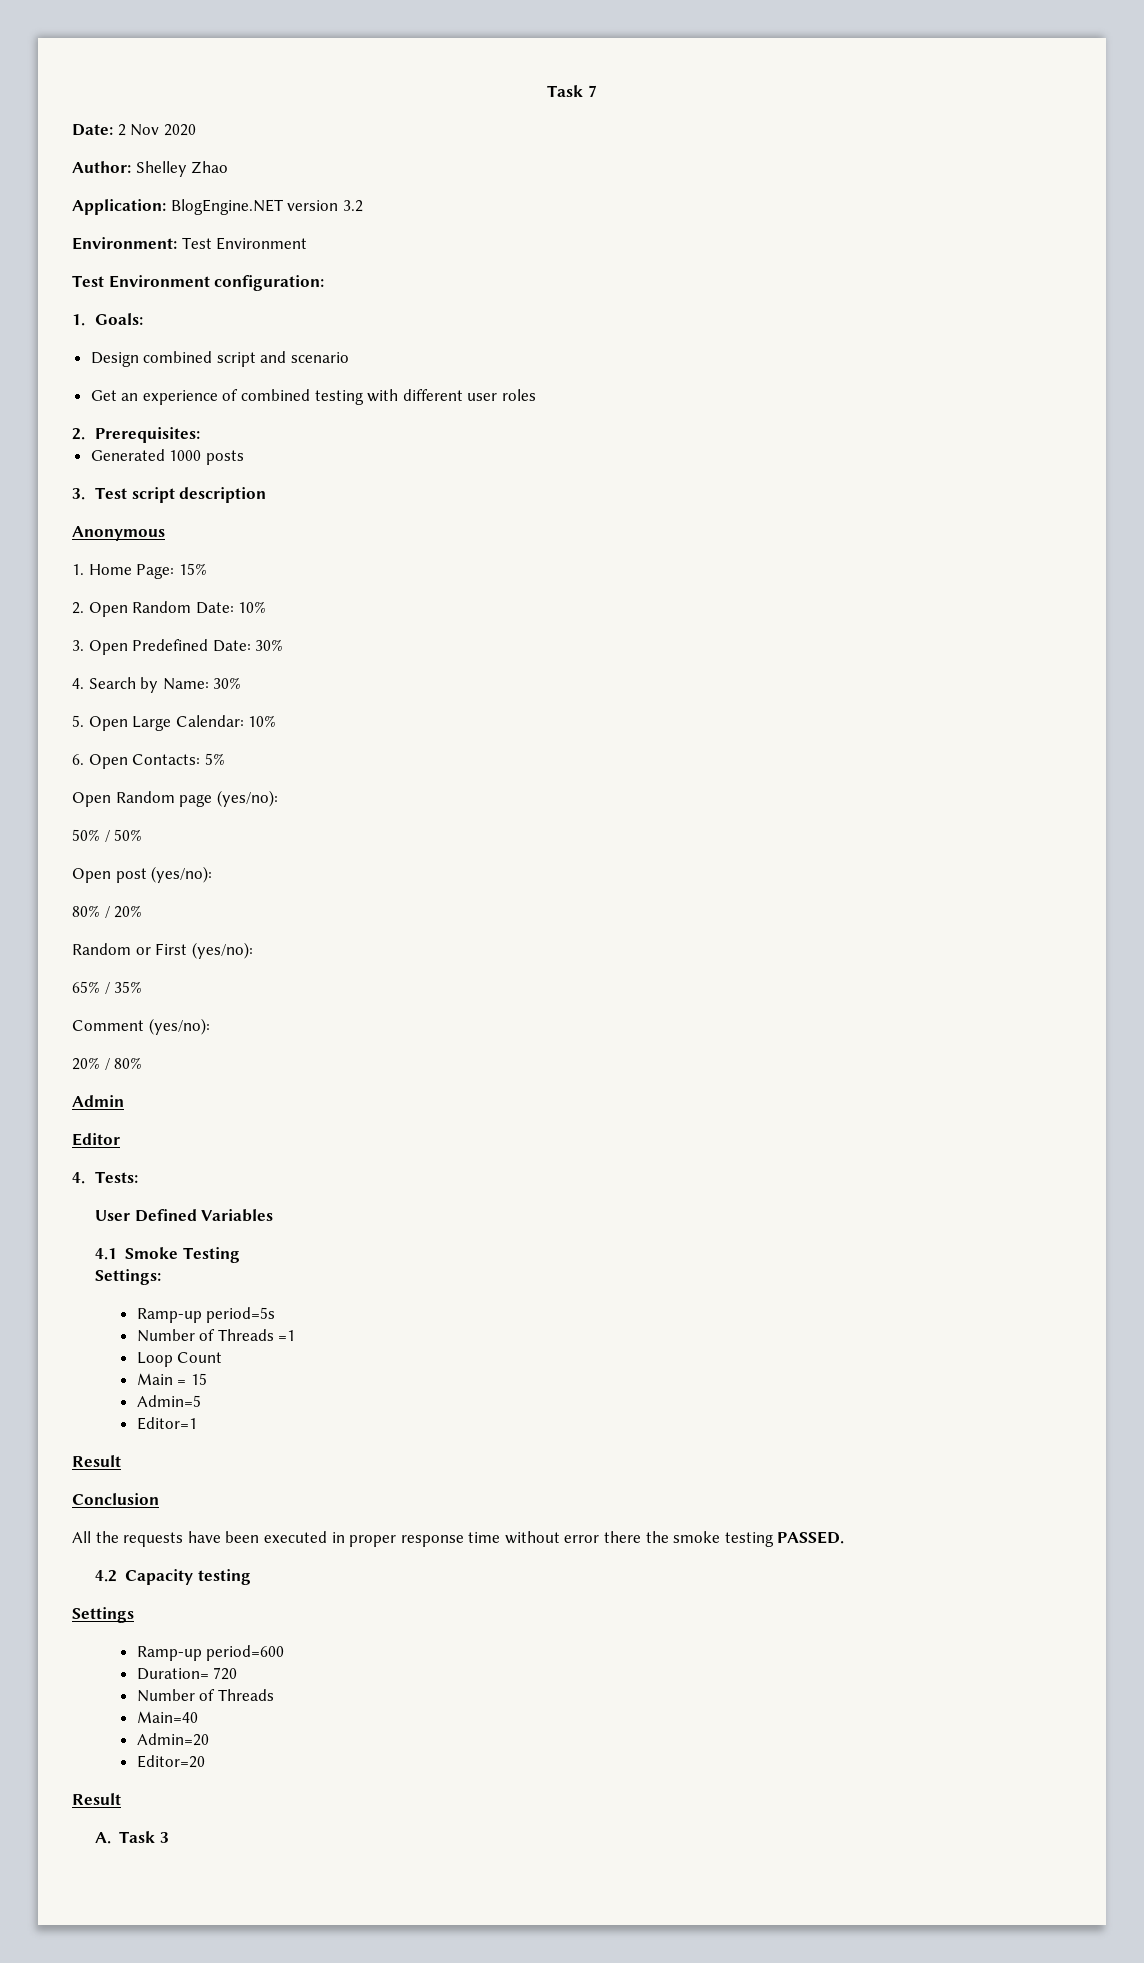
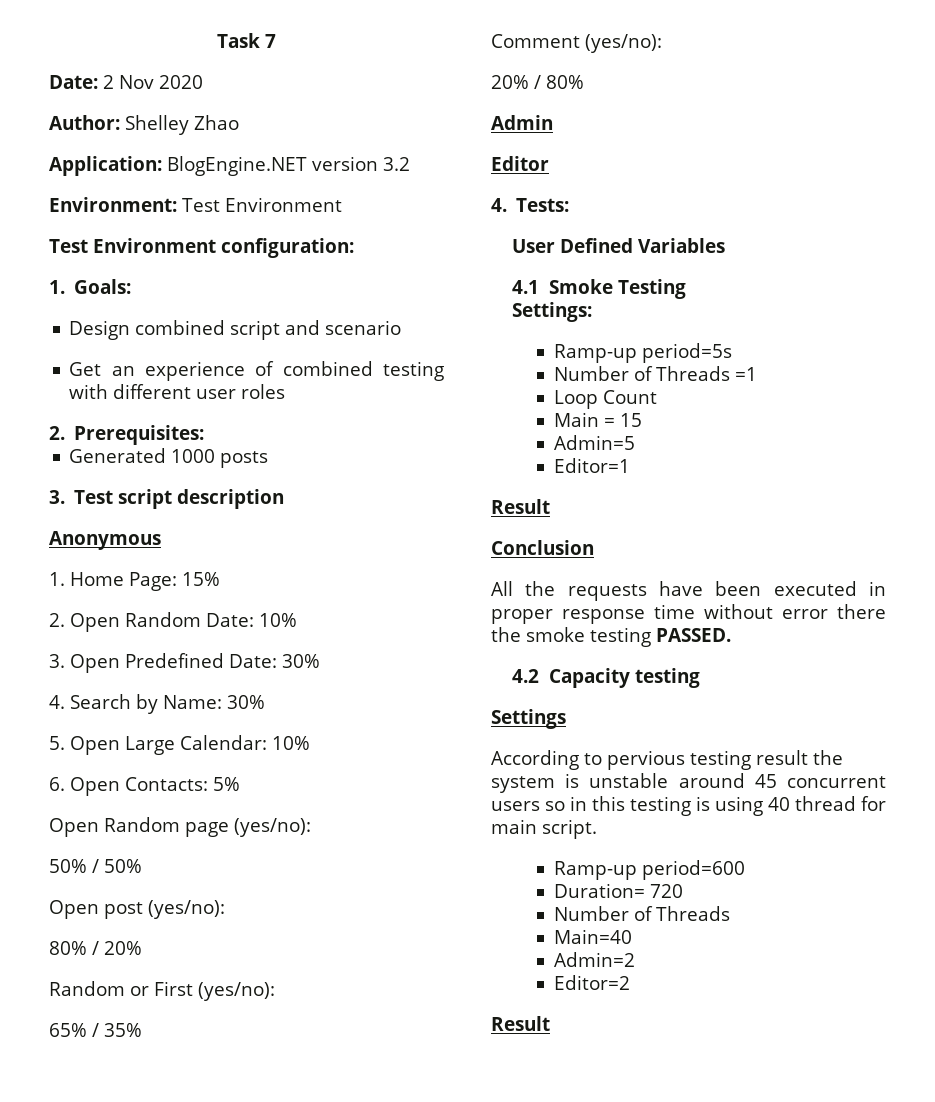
+ According to pervious testing result the system is unstable around 45 concurrent users so in this testing is using 40 thread for main script.
- Admin=20
- Editor=20
+ Admin=2
+ Editor=2
  Result
- A. Task 3

